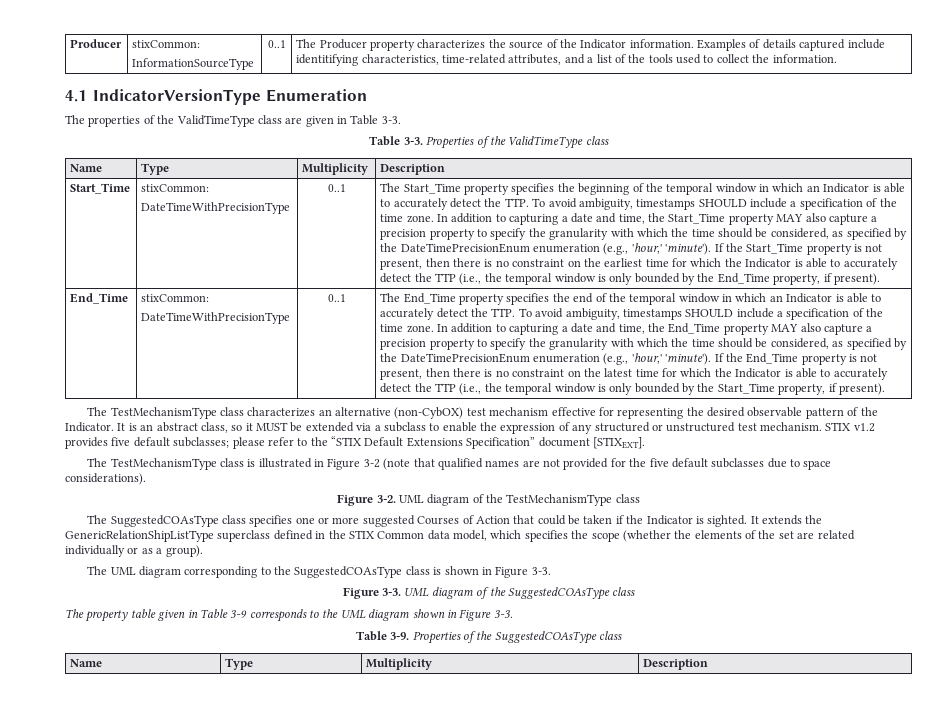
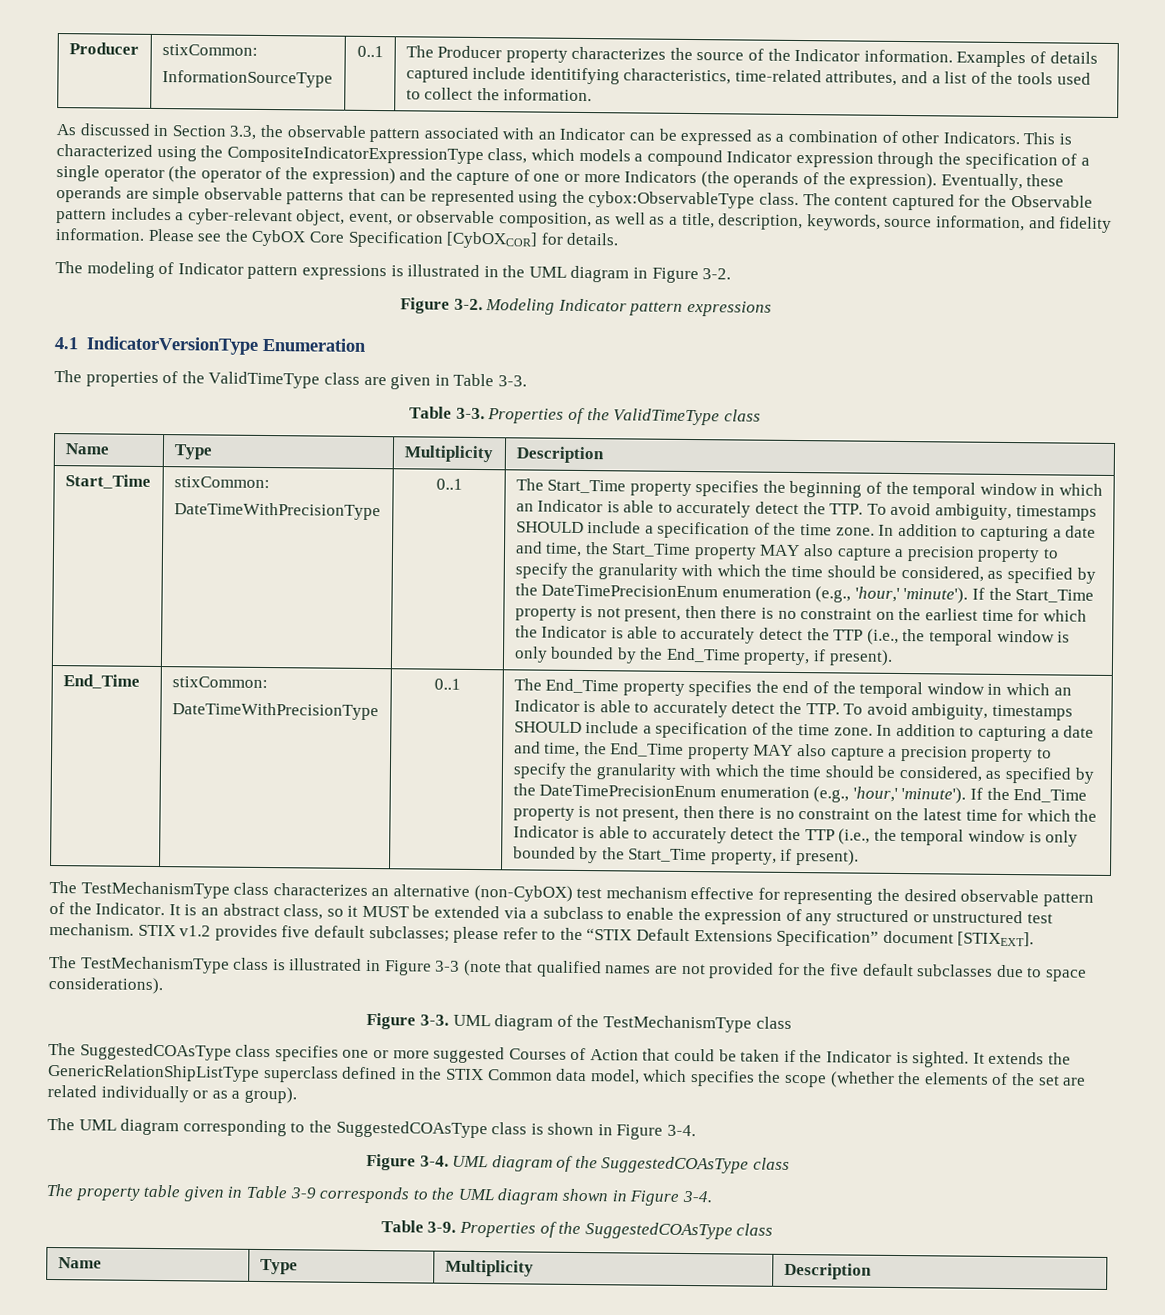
+ As discussed in Section 3.3, the observable pattern associated with an Indicator can be expressed as a combination of other Indicators. This is characterized using the CompositeIndicatorExpressionType class, which models a compound Indicator expression through the specification of a single operator (the operator of the expression) and the capture of one or more Indicators (the operands of the expression). Eventually, these operands are simple observable patterns that can be represented using the cybox:ObservableType class. The content captured for the Observable pattern includes a cyber-relevant object, event, or observable composition, as well as a title, description, keywords, source information, and fidelity information. Please see the CybOX Core Specification [CybOXCOR] for details.
+ The modeling of Indicator pattern expressions is illustrated in the UML diagram in Figure 3-2.
+ Figure 3-2. Modeling Indicator pattern expressions
- The TestMechanismType class is illustrated in Figure 3-2 (note that qualified names are not provided for the five default subclasses due to space considerations).
+ The TestMechanismType class is illustrated in Figure 3-3 (note that qualified names are not provided for the five default subclasses due to space considerations).
- Figure 3-2.
+ Figure 3-3.
- The UML diagram corresponding to the SuggestedCOAsType class is shown in Figure 3-3.
- Figure 3-3.
+ The UML diagram corresponding to the SuggestedCOAsType class is shown in Figure 3-4.
+ Figure 3-4.
- The property table given in Table 3-9 corresponds to the UML diagram shown in Figure 3-3.
+ The property table given in Table 3-9 corresponds to the UML diagram shown in Figure 3-4.

